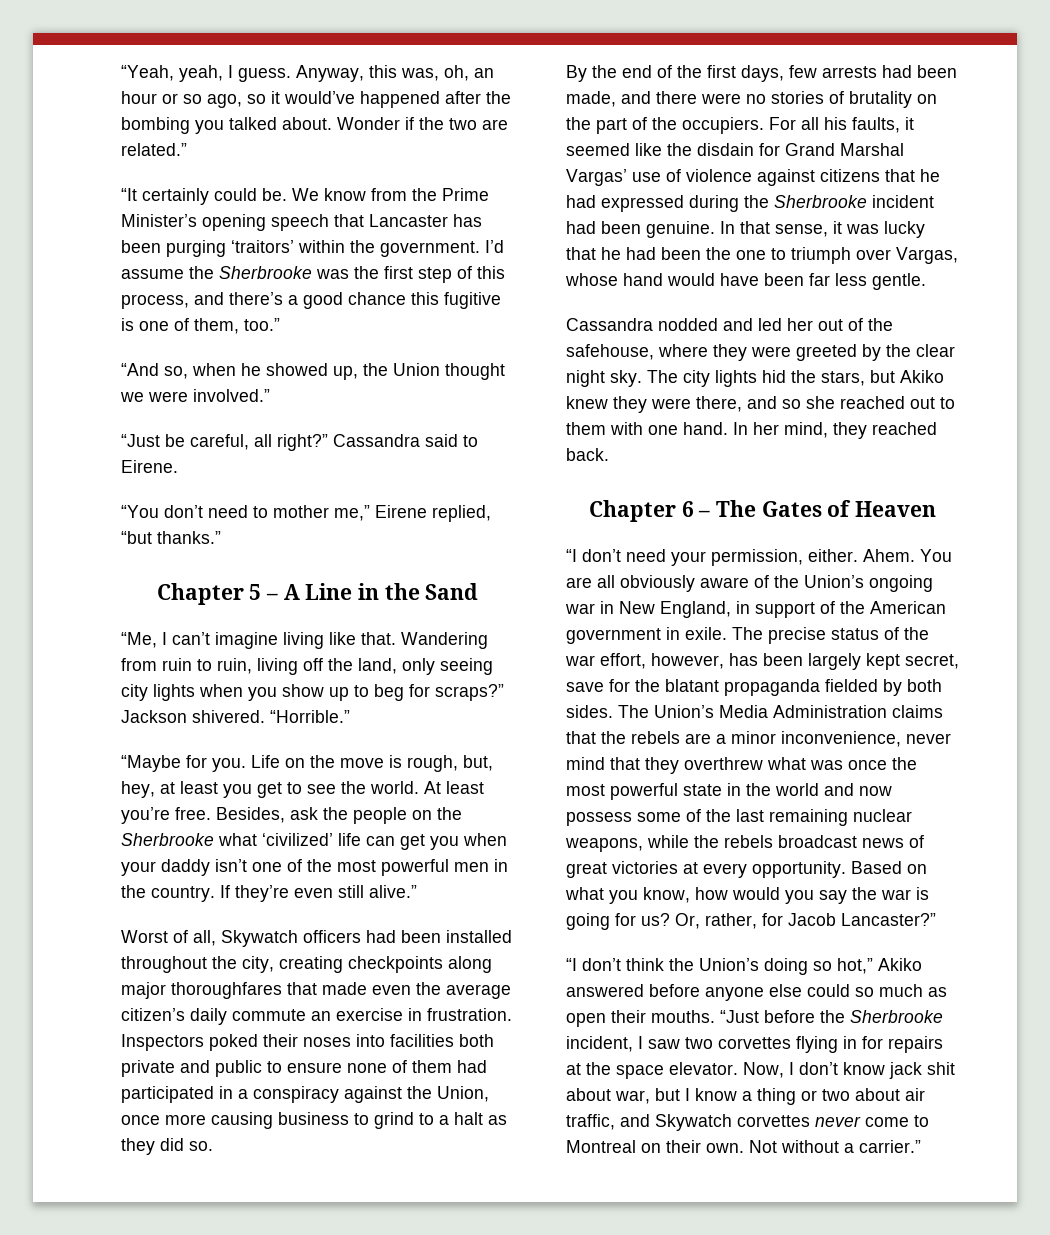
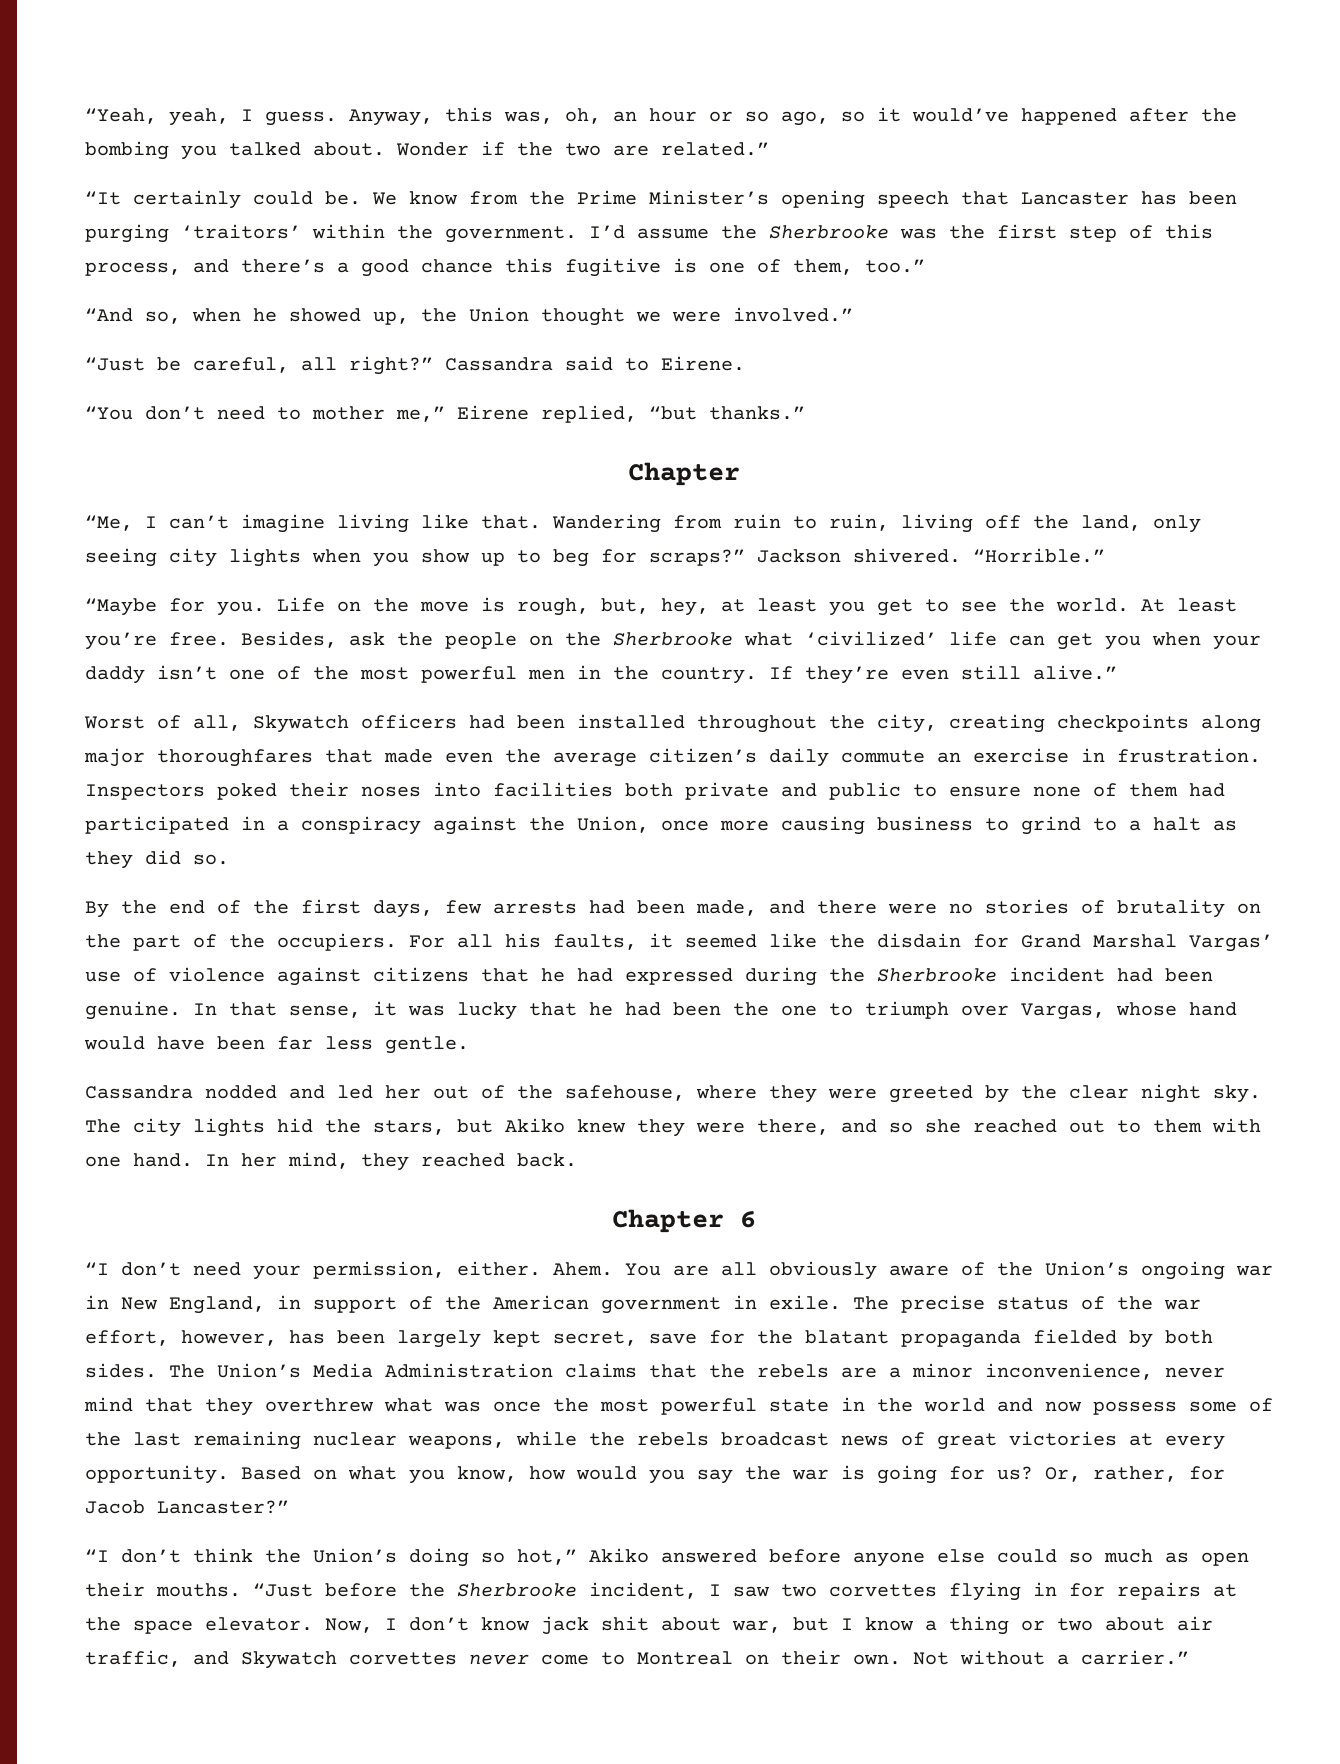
  “You don’t need to mother me,” Eirene replied, “but thanks.”
- Chapter 5 – A Line in the Sand
+ Chapter
- Chapter 6 – The Gates of Heaven
+ Chapter 6

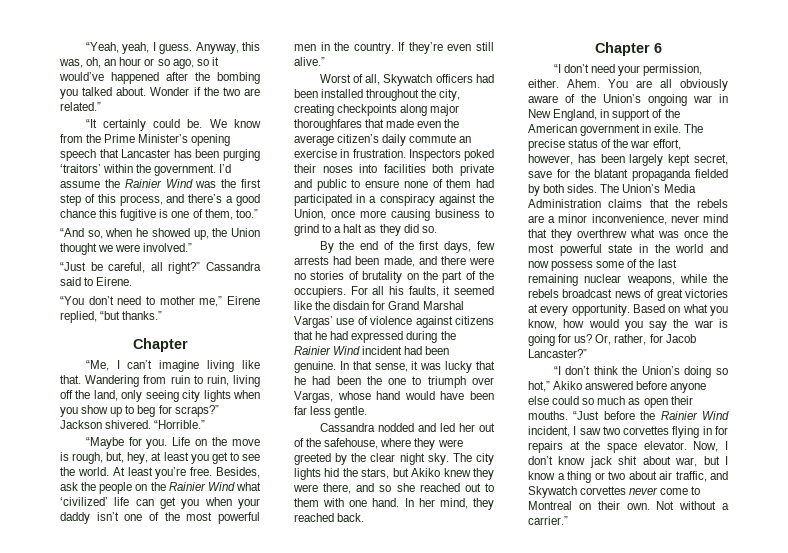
- I’d assume the Sherbrooke was the first step of this process, and there’s a good chance this fugitive is one of them, too.”
+ I’d assume the Rainier Wind was the first step of this process, and there’s a good chance this fugitive is one of them, too.”
- Besides, ask the people on the Sherbrooke what ‘civilized’ life can get you when your daddy isn’t one of the most powerful men in the country.
+ Besides, ask the people on the Rainier Wind what ‘civilized’ life can get you when your daddy isn’t one of the most powerful men in the country.
- For all his faults, it seemed like the disdain for Grand Marshal Vargas’ use of violence against citizens that he had expressed during the Sherbrooke incident had been genuine.
+ For all his faults, it seemed like the disdain for Grand Marshal Vargas’ use of violence against citizens that he had expressed during the Rainier Wind incident had been genuine.
- “Just before the Sherbrooke incident, I saw two corvettes flying in for repairs at the space elevator.
+ “Just before the Rainier Wind incident, I saw two corvettes flying in for repairs at the space elevator.

